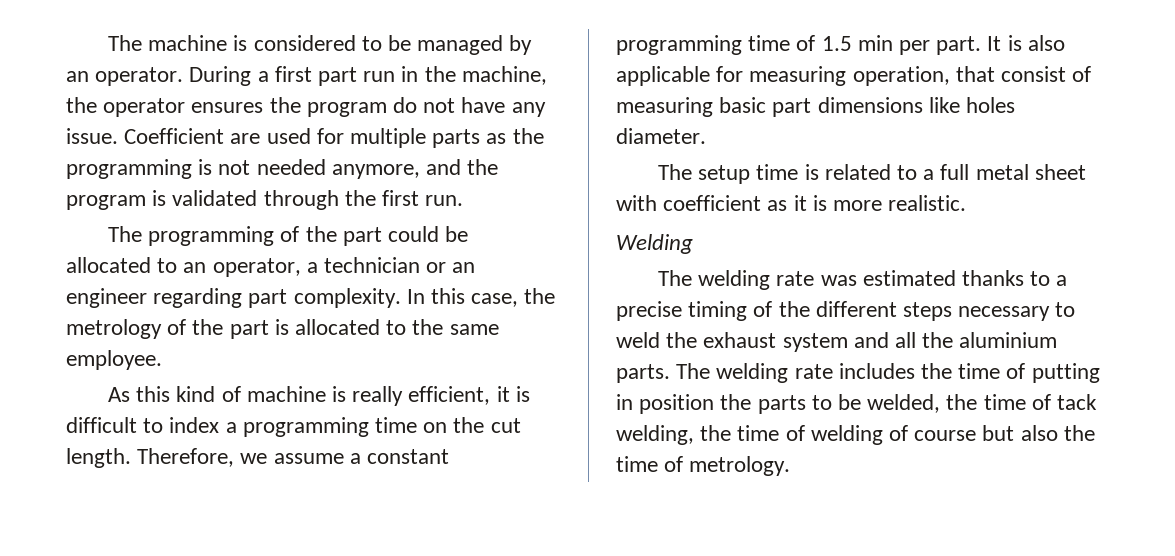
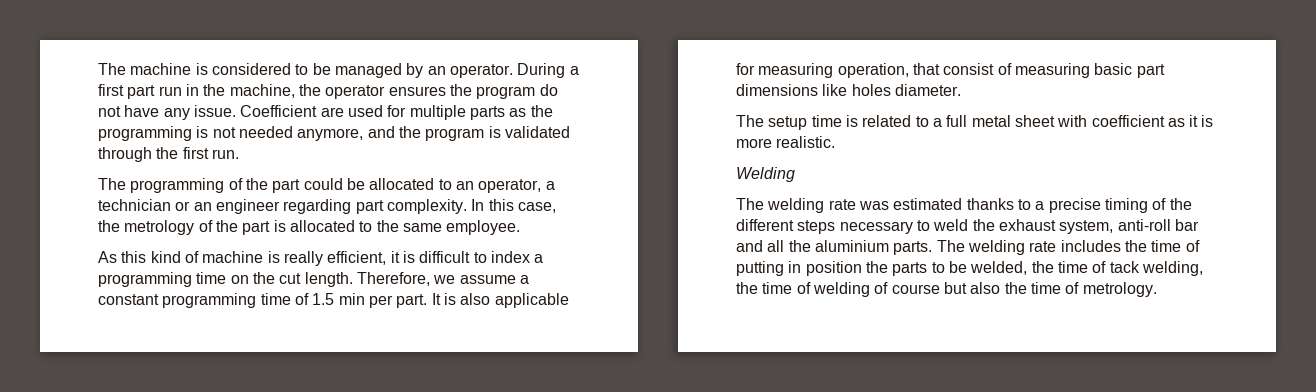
- The welding rate was estimated thanks to a precise timing of the different steps necessary to weld the exhaust system and all the aluminium parts.
+ The welding rate was estimated thanks to a precise timing of the different steps necessary to weld the exhaust system, anti-roll bar and all the aluminium parts.

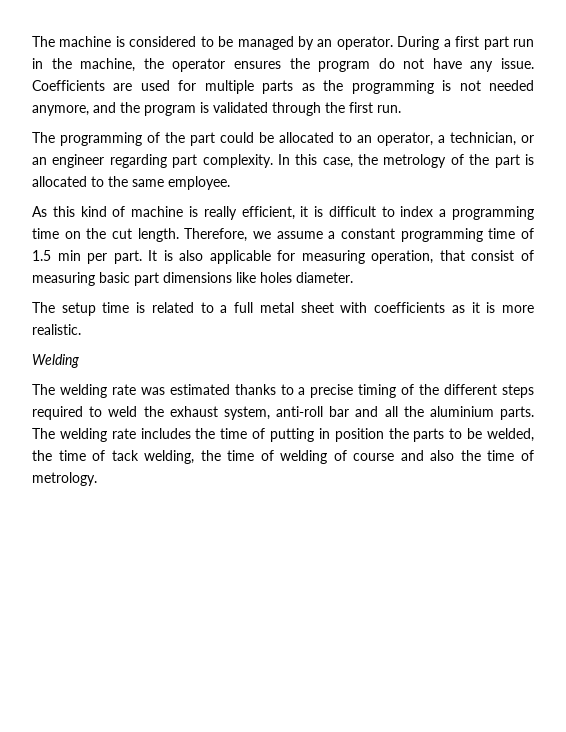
- Coefficient are used for multiple parts as the programming is not needed anymore, and the program is validated through the first run.
+ Coefficients are used for multiple parts as the programming is not needed anymore, and the program is validated through the first run.
- The programming of the part could be allocated to an operator, a technician or an engineer regarding part complexity.
+ The programming of the part could be allocated to an operator, a technician, or an engineer regarding part complexity.
- The setup time is related to a full metal sheet with coefficient as it is more realistic.
+ The setup time is related to a full metal sheet with coefficients as it is more realistic.
- The welding rate was estimated thanks to a precise timing of the different steps necessary to weld the exhaust system, anti-roll bar and all the aluminium parts.
+ The welding rate was estimated thanks to a precise timing of the different steps required to weld the exhaust system, anti-roll bar and all the aluminium parts.
- The welding rate includes the time of putting in position the parts to be welded, the time of tack welding, the time of welding of course but also the time of metrology.
+ The welding rate includes the time of putting in position the parts to be welded, the time of tack welding, the time of welding of course and also the time of metrology.

